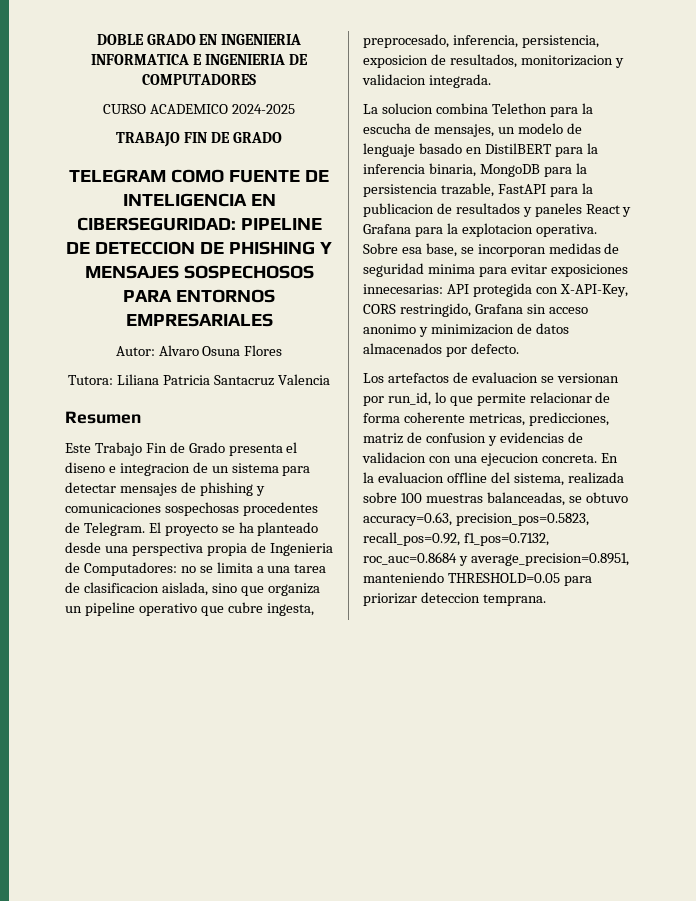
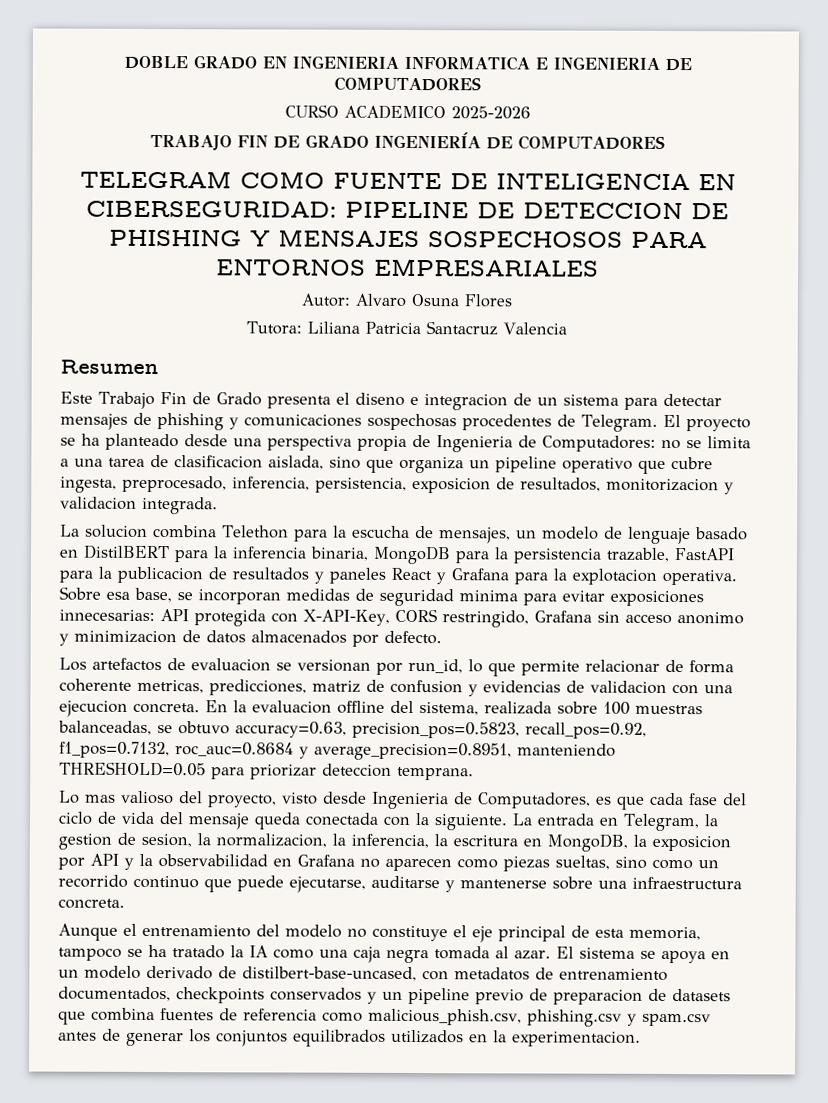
- CURSO ACADEMICO 2024-2025
+ CURSO ACADEMICO 2025-2026
- TRABAJO FIN DE GRADO
+ TRABAJO FIN DE GRADO INGENIERÍA DE COMPUTADORES
+ Lo mas valioso del proyecto, visto desde Ingenieria de Computadores, es que cada fase del ciclo de vida del mensaje queda conectada con la siguiente. La entrada en Telegram, la gestion de sesion, la normalizacion, la inferencia, la escritura en MongoDB, la exposicion por API y la observabilidad en Grafana no aparecen como piezas sueltas, sino como un recorrido continuo que puede ejecutarse, auditarse y mantenerse sobre una infraestructura concreta.
+ Aunque el entrenamiento del modelo no constituye el eje principal de esta memoria, tampoco se ha tratado la IA como una caja negra tomada al azar. El sistema se apoya en un modelo derivado de distilbert-base-uncased, con metadatos de entrenamiento documentados, checkpoints conservados y un pipeline previo de preparacion de datasets que combina fuentes de referencia como malicious_phish.csv, phishing.csv y spam.csv antes de generar los conjuntos equilibrados utilizados en la experimentacion.

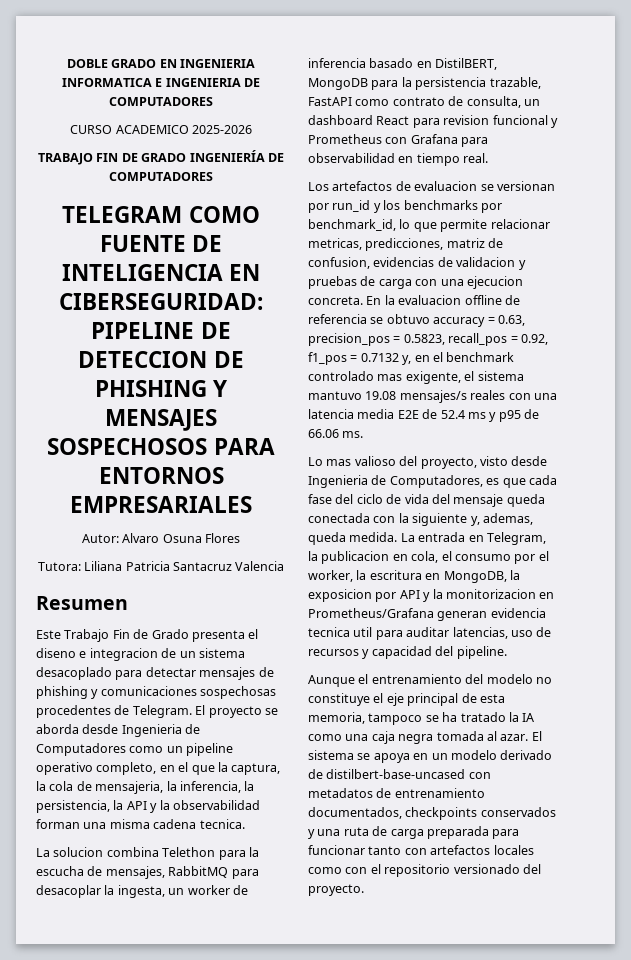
- Este Trabajo Fin de Grado presenta el diseno e integracion de un sistema para detectar mensajes de phishing y comunicaciones sospechosas procedentes de Telegram.
+ Este Trabajo Fin de Grado presenta el diseno e integracion de un sistema desacoplado para detectar mensajes de phishing y comunicaciones sospechosas procedentes de Telegram.
- El proyecto se ha planteado desde una perspectiva propia de Ingenieria de Computadores: no se limita a una tarea de clasificacion aislada, sino que organiza un pipeline operativo que cubre ingesta, preprocesado, inferencia, persistencia, exposicion de resultados, monitorizacion y validacion integrada.
+ El proyecto se aborda desde Ingenieria de Computadores como un pipeline operativo completo, en el que la captura, la cola de mensajeria, la inferencia, la persistencia, la API y la observabilidad forman una misma cadena tecnica.
- La solucion combina Telethon para la escucha de mensajes, un modelo de lenguaje basado en DistilBERT para la inferencia binaria, MongoDB para la persistencia trazable, FastAPI para la publicacion de resultados y paneles React y Grafana para la explotacion operativa. Sobre esa base, se incorporan medidas de seguridad minima para evitar exposiciones innecesarias: API protegida con X-API-Key, CORS restringido, Grafana sin acceso anonimo y minimizacion de datos almacenados por defecto.
+ La solucion combina Telethon para la escucha de mensajes, RabbitMQ para desacoplar la ingesta, un worker de inferencia basado en DistilBERT, MongoDB para la persistencia trazable, FastAPI como contrato de consulta, un dashboard React para revision funcional y Prometheus con Grafana para observabilidad en tiempo real.
- Los artefactos de evaluacion se versionan por run_id, lo que permite relacionar de forma coherente metricas, predicciones, matriz de confusion y evidencias de validacion con una ejecucion concreta.
+ Los artefactos de evaluacion se versionan por run_id y los benchmarks por benchmark_id, lo que permite relacionar metricas, predicciones, matriz de confusion, evidencias de validacion y pruebas de carga con una ejecucion concreta.
- En la evaluacion offline del sistema, realizada sobre 100 muestras balanceadas, se obtuvo accuracy=0.63, precision_pos=0.5823, recall_pos=0.92, f1_pos=0.7132, roc_auc=0.8684 y average_precision=0.8951, manteniendo THRESHOLD=0.05 para priorizar deteccion temprana.
+ En la evaluacion offline de referencia se obtuvo accuracy = 0.63, precision_pos = 0.5823, recall_pos = 0.92, f1_pos = 0.7132 y, en el benchmark controlado mas exigente, el sistema mantuvo 19.08 mensajes/s reales con una latencia media E2E de 52.4 ms y p95 de 66.06 ms.
- Lo mas valioso del proyecto, visto desde Ingenieria de Computadores, es que cada fase del ciclo de vida del mensaje queda conectada con la siguiente.
+ Lo mas valioso del proyecto, visto desde Ingenieria de Computadores, es que cada fase del ciclo de vida del mensaje queda conectada con la siguiente y, ademas, queda medida.
- La entrada en Telegram, la gestion de sesion, la normalizacion, la inferencia, la escritura en MongoDB, la exposicion por API y la observabilidad en Grafana no aparecen como piezas sueltas, sino como un recorrido continuo que puede ejecutarse, auditarse y mantenerse sobre una infraestructura concreta.
+ La entrada en Telegram, la publicacion en cola, el consumo por el worker, la escritura en MongoDB, la exposicion por API y la monitorizacion en Prometheus/Grafana generan evidencia tecnica util para auditar latencias, uso de recursos y capacidad del pipeline.
- El sistema se apoya en un modelo derivado de distilbert-base-uncased, con metadatos de entrenamiento documentados, checkpoints conservados y un pipeline previo de preparacion de datasets que combina fuentes de referencia como malicious_phish.csv, phishing.csv y spam.csv antes de generar los conjuntos equilibrados utilizados en la experimentacion.
+ El sistema se apoya en un modelo derivado de distilbert-base-uncased con metadatos de entrenamiento documentados, checkpoints conservados y una ruta de carga preparada para funcionar tanto con artefactos locales como con el repositorio versionado del proyecto.

